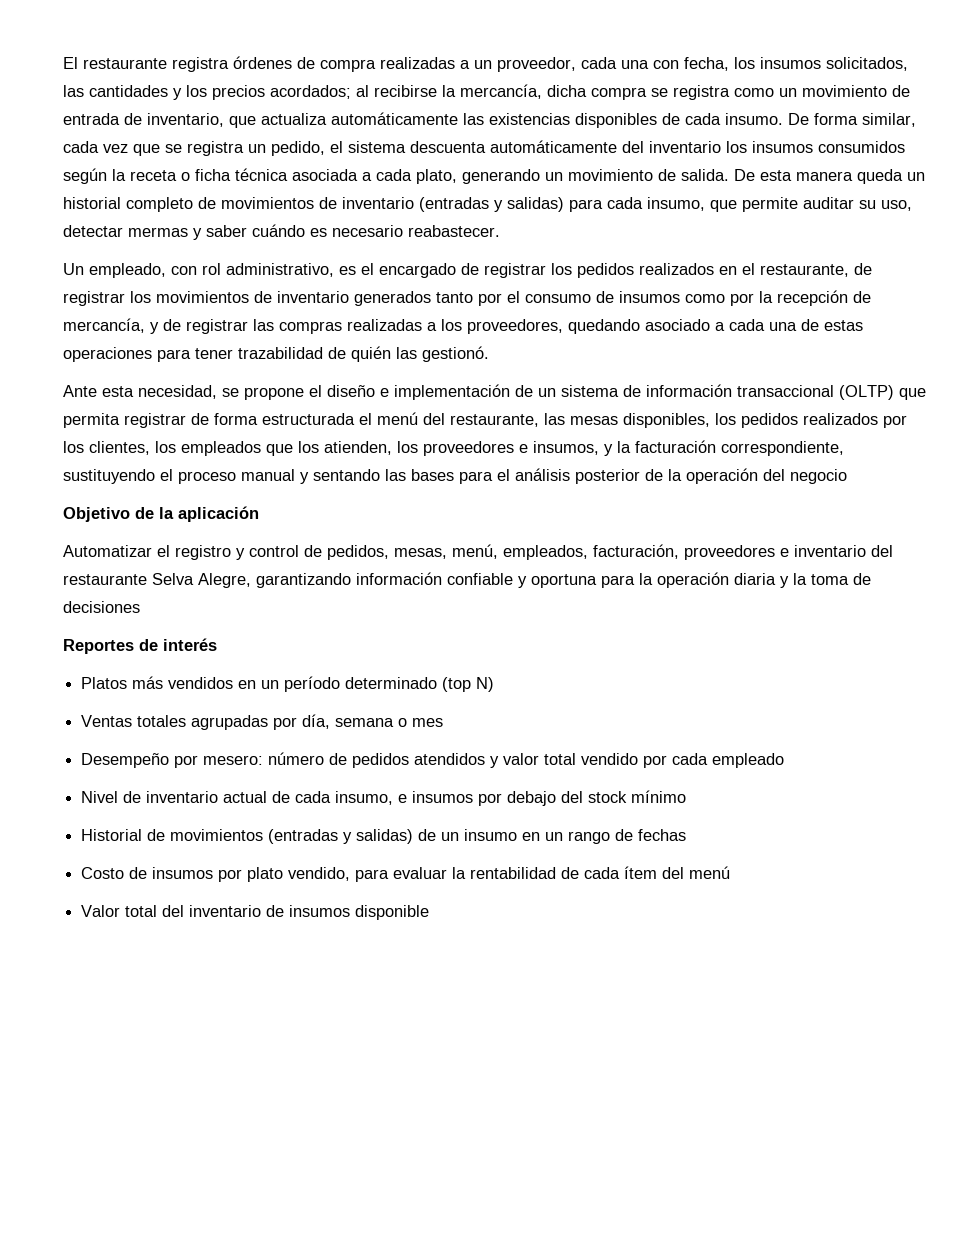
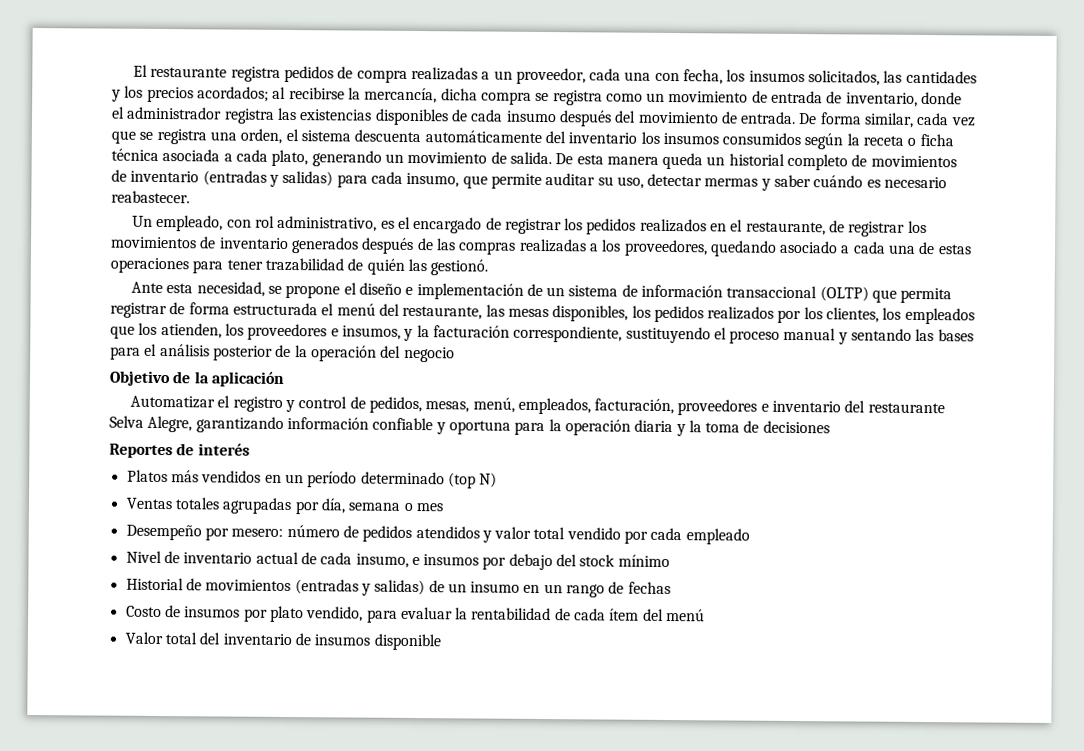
- El restaurante registra órdenes de compra realizadas a un proveedor, cada una con fecha, los insumos solicitados, las cantidades y los precios acordados; al recibirse la mercancía, dicha compra se registra como un movimiento de entrada de inventario, que actualiza automáticamente las existencias disponibles de cada insumo.
+ El restaurante registra pedidos de compra realizadas a un proveedor, cada una con fecha, los insumos solicitados, las cantidades y los precios acordados; al recibirse la mercancía, dicha compra se registra como un movimiento de entrada de inventario, donde el administrador registra las existencias disponibles de cada insumo después del movimiento de entrada.
- De forma similar, cada vez que se registra un pedido, el sistema descuenta automáticamente del inventario los insumos consumidos según la receta o ficha técnica asociada a cada plato, generando un movimiento de salida.
+ De forma similar, cada vez que se registra una orden, el sistema descuenta automáticamente del inventario los insumos consumidos según la receta o ficha técnica asociada a cada plato, generando un movimiento de salida.
- Un empleado, con rol administrativo, es el encargado de registrar los pedidos realizados en el restaurante, de registrar los movimientos de inventario generados tanto por el consumo de insumos como por la recepción de mercancía, y de registrar las compras realizadas a los proveedores, quedando asociado a cada una de estas operaciones para tener trazabilidad de quién las gestionó.
+ Un empleado, con rol administrativo, es el encargado de registrar los pedidos realizados en el restaurante, de registrar los movimientos de inventario generados después de las compras realizadas a los proveedores, quedando asociado a cada una de estas operaciones para tener trazabilidad de quién las gestionó.

